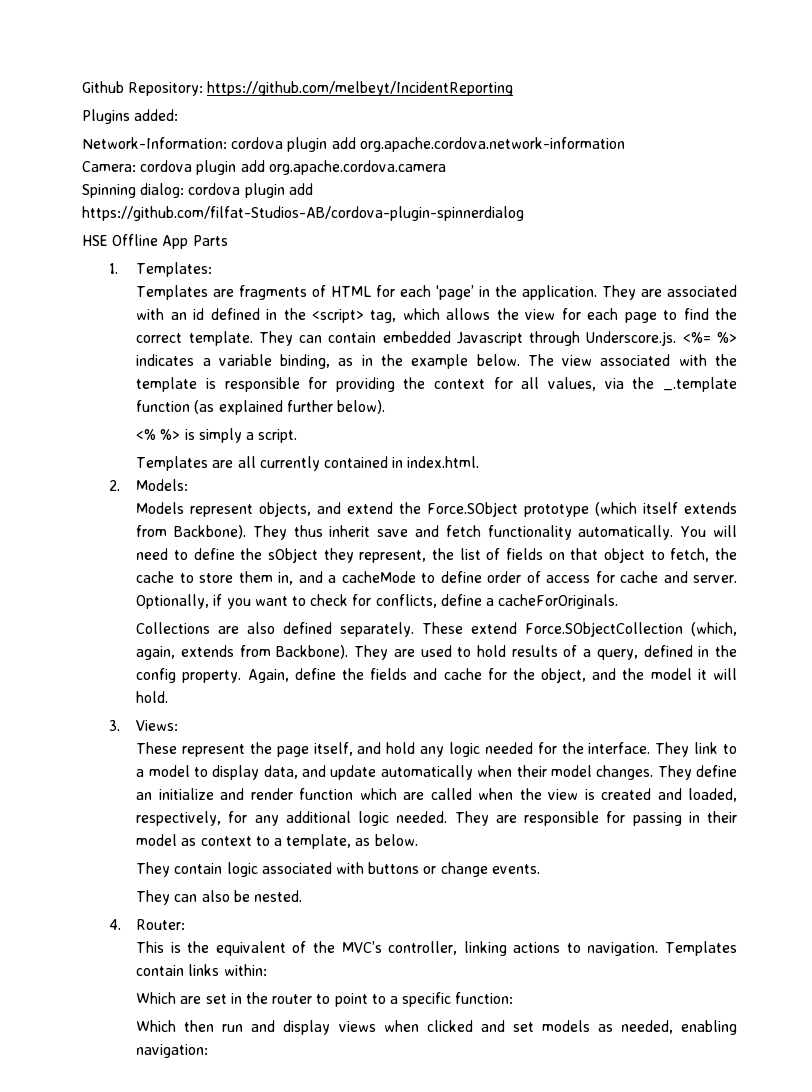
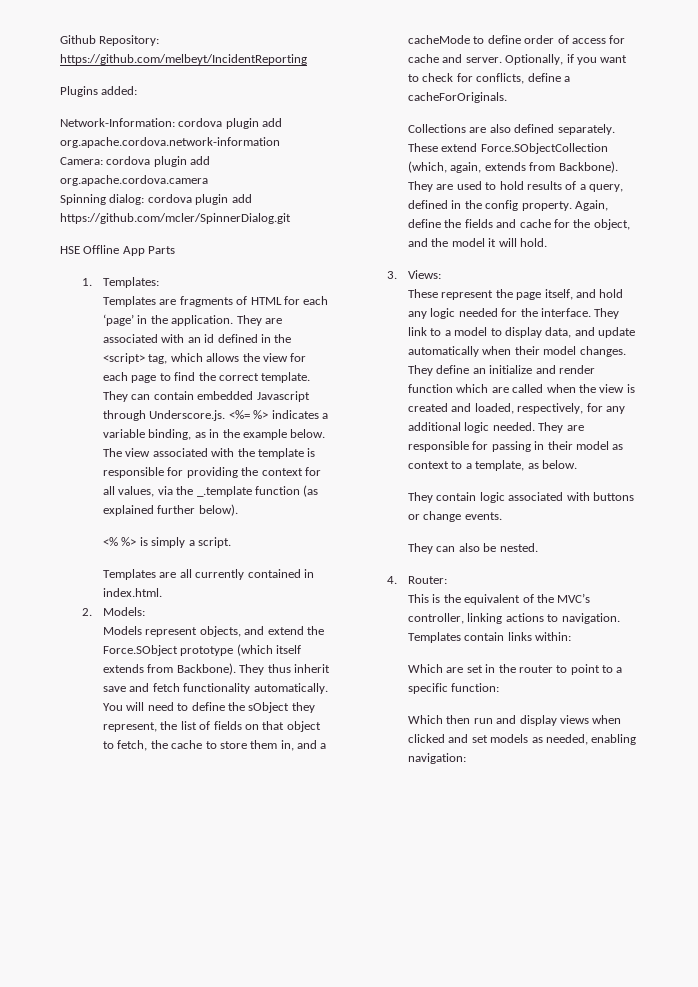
- Spinning dialog: cordova plugin add https://github.com/filfat-Studios-AB/cordova-plugin-spinnerdialog
+ Spinning dialog: cordova plugin add https://github.com/mcler/SpinnerDialog.git

